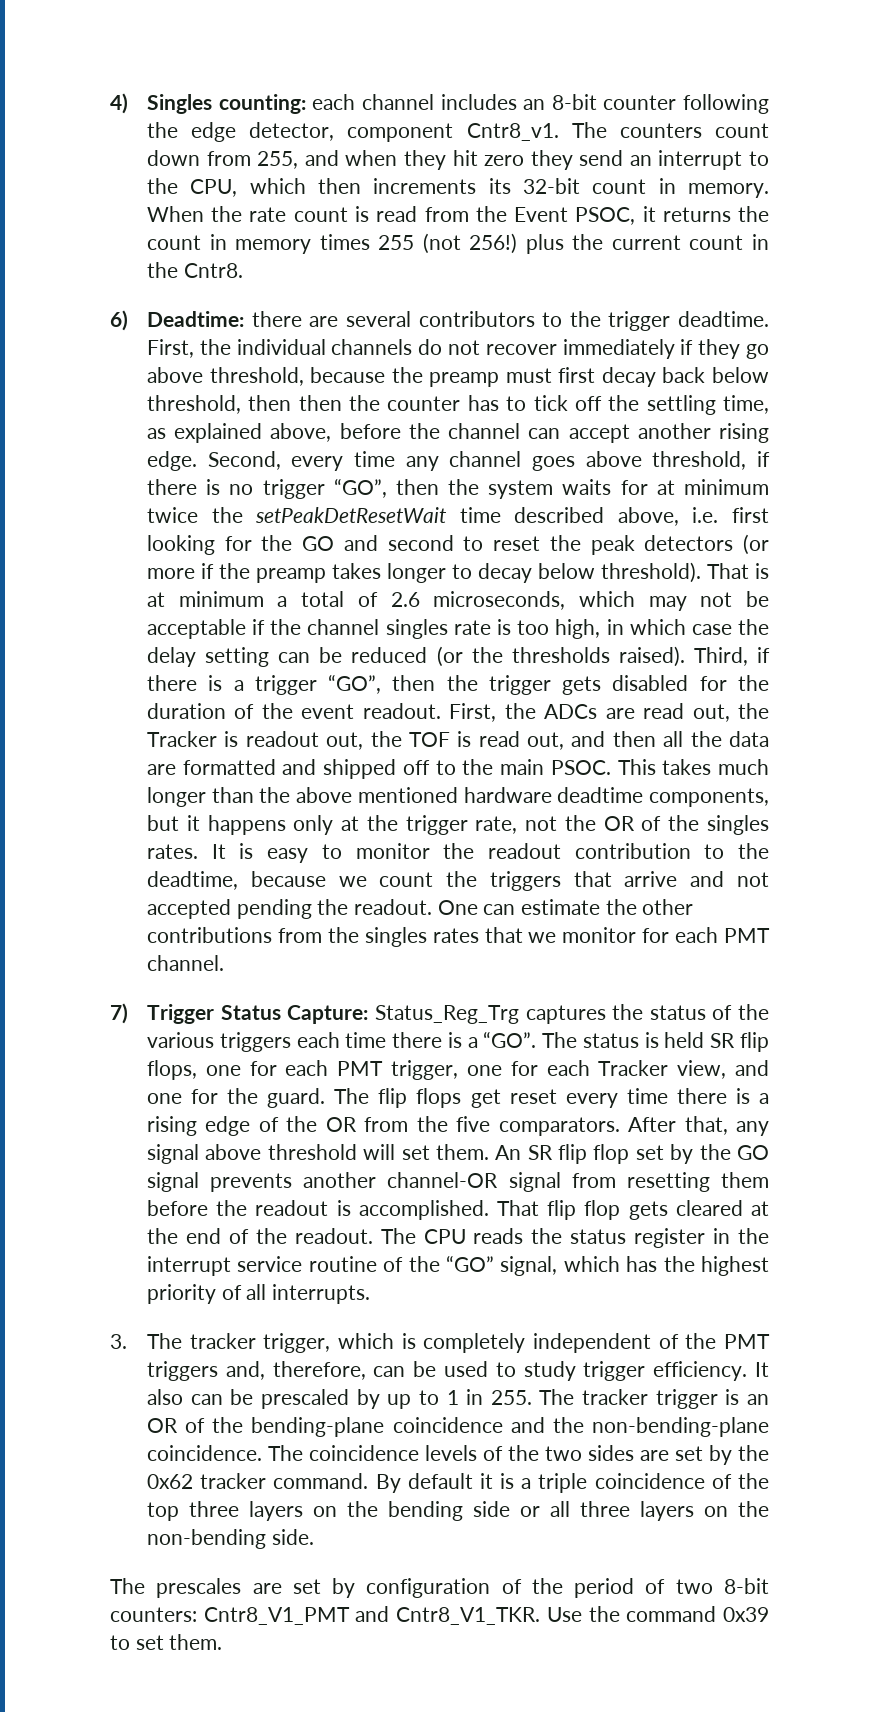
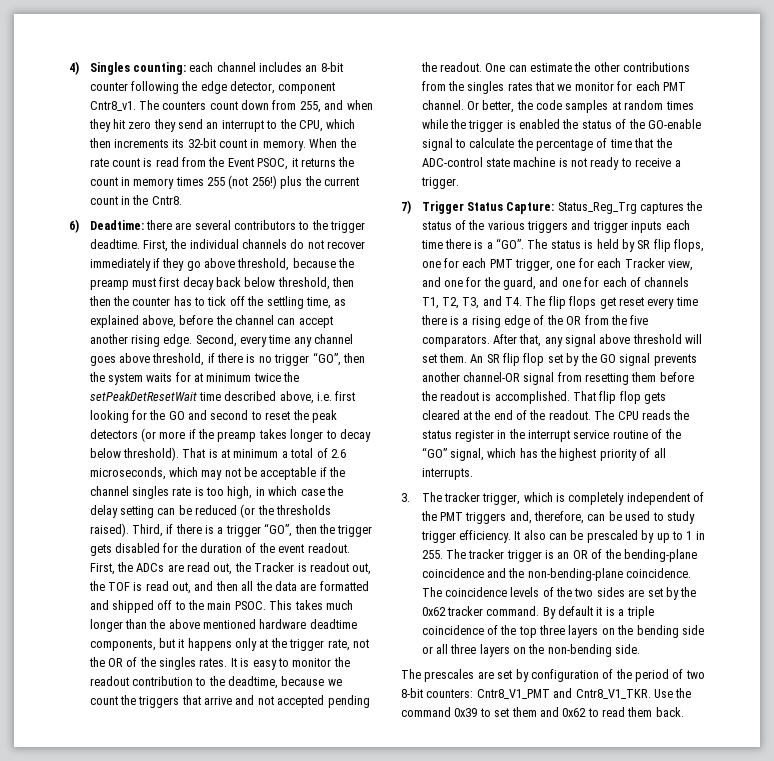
+ Or better, the code samples at random times while the trigger is enabled the status of the GO-enable signal to calculate the percentage of time that the ADC-control state machine is not ready to receive a trigger.
- 7) Trigger Status Capture: Status_Reg_Trg captures the status of the various triggers each time there is a “GO”. The status is held SR flip flops, one for each PMT trigger, one for each Tracker view, and one for the guard. The flip flops get reset every time there is a rising edge of the OR from the five comparators.
+ 7) Trigger Status Capture: Status_Reg_Trg captures the status of the various triggers and trigger inputs each time there is a “GO”. The status is held by SR flip flops, one for each PMT trigger, one for each Tracker view, and one for the guard, and one for each of channels T1, T2, T3, and T4. The flip flops get reset every time there is a rising edge of the OR from the five comparators.
- Use the command 0x39 to set them.
+ Use the command 0x39 to set them and 0x62 to read them back.

